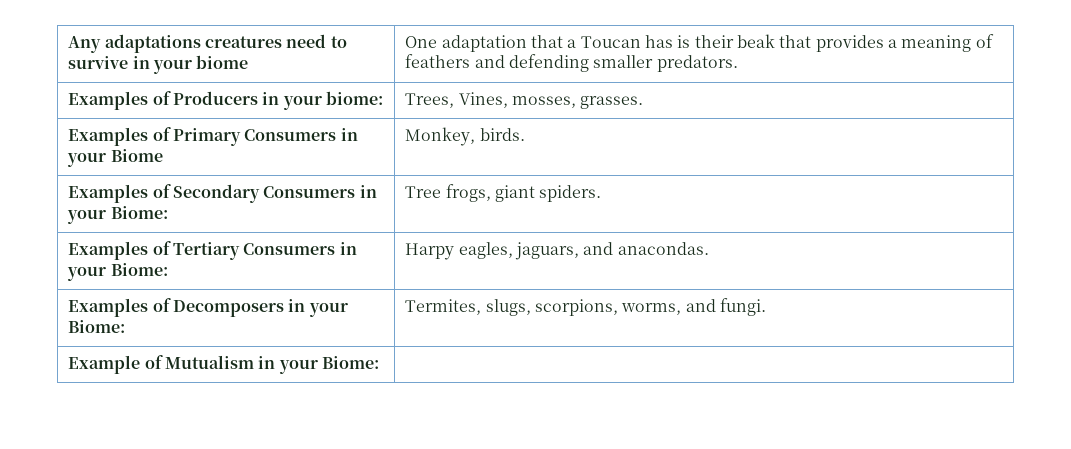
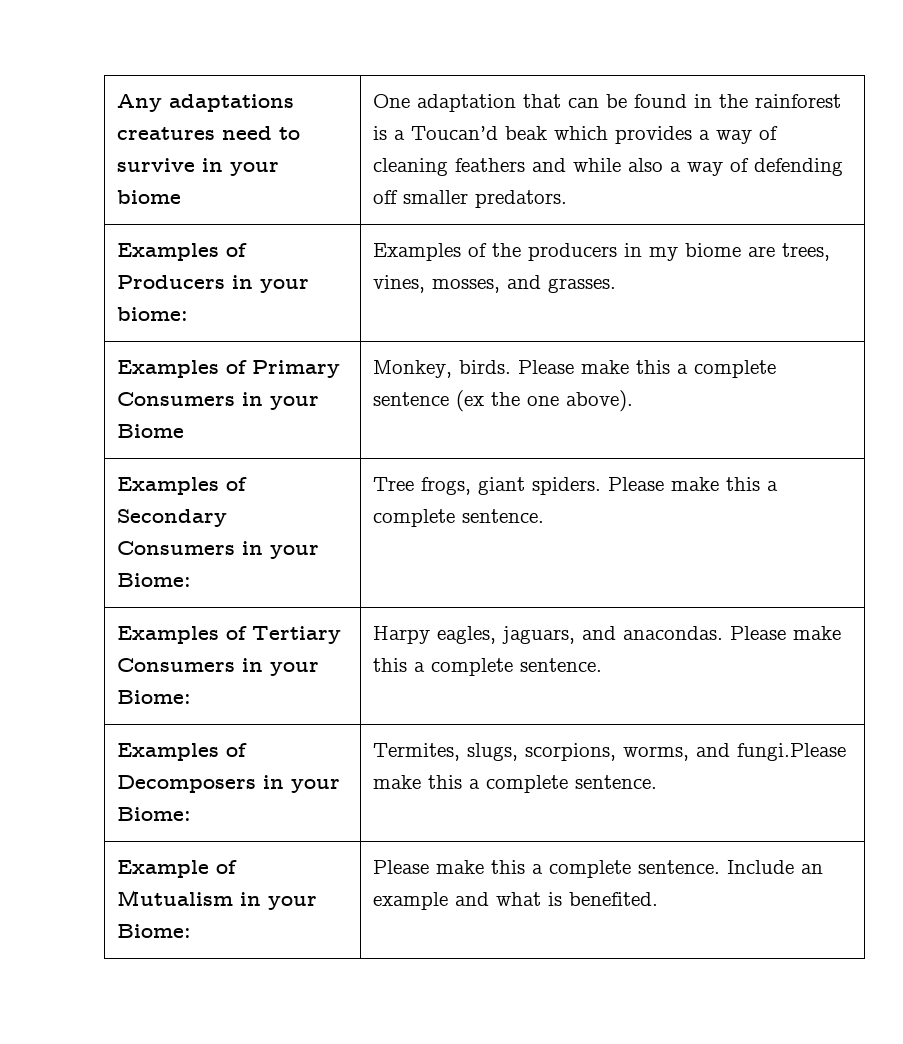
- Any adaptations creatures need to survive in your biome | One adaptation that a Toucan has is their beak that provides a meaning of feathers and defending smaller predators.
+ Any adaptations creatures need to survive in your biome | One adaptation that can be found in the rainforest is a Toucan’d beak which provides a way of cleaning feathers and while also a way of defending off smaller predators.
- Examples of Producers in your biome: | Trees, Vines, mosses, grasses.
+ Examples of Producers in your biome: | Examples of the producers in my biome are trees, vines, mosses, and grasses.
- Examples of Primary Consumers in your Biome | Monkey, birds.
+ Examples of Primary Consumers in your Biome | Monkey, birds. Please make this a complete sentence (ex the one above).
- Examples of Secondary Consumers in your Biome: | Tree frogs, giant spiders.
+ Examples of Secondary Consumers in your Biome: | Tree frogs, giant spiders. Please make this a complete sentence.
- Examples of Tertiary Consumers in your Biome: | Harpy eagles, jaguars, and anacondas.
+ Examples of Tertiary Consumers in your Biome: | Harpy eagles, jaguars, and anacondas. Please make this a complete sentence.
- Examples of Decomposers in your Biome: | Termites, slugs, scorpions, worms, and fungi.
+ Examples of Decomposers in your Biome: | Termites, slugs, scorpions, worms, and fungi.Please make this a complete sentence.
- Example of Mutualism in your Biome: |
+ Example of Mutualism in your Biome: | Please make this a complete sentence. Include an example and what is benefited.

